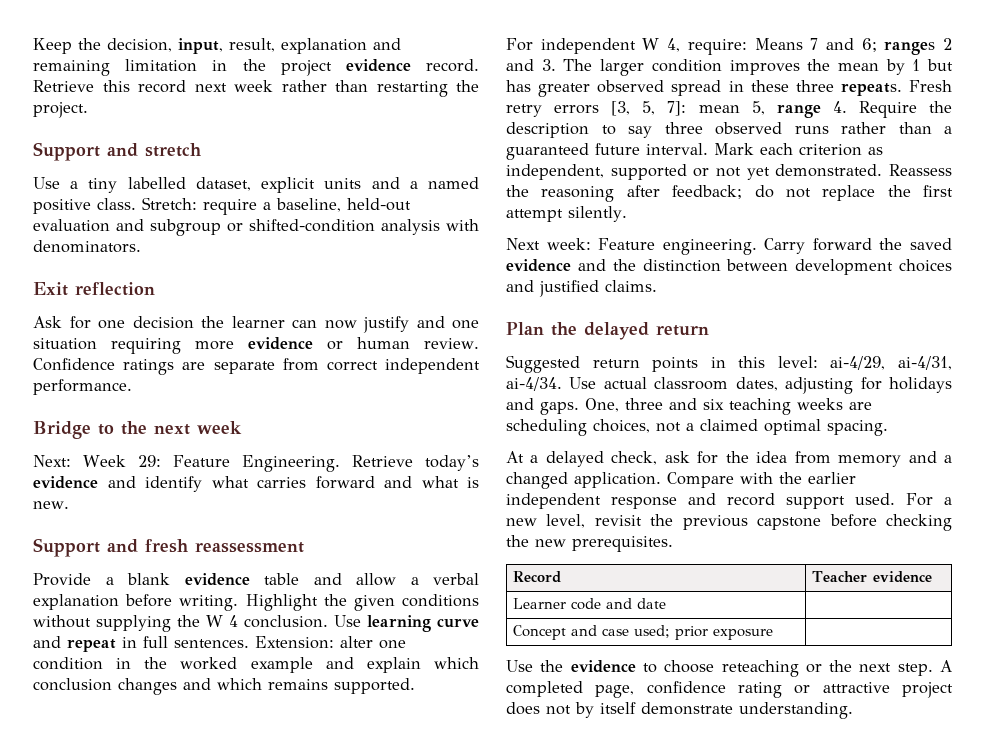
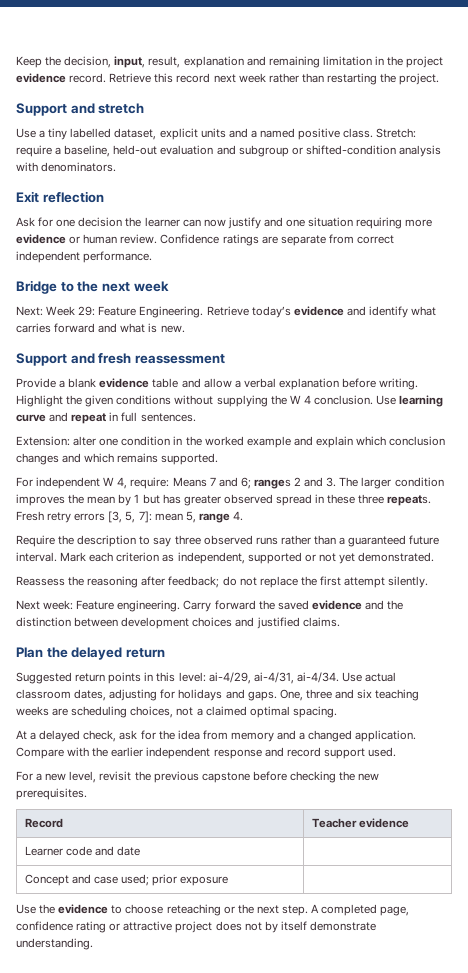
- Use learning curve and repeat in full sentences. Extension: alter one condition in the worked example and explain which conclusion changes and which remains supported.
+ Use learning curve and repeat in full sentences.
+ Extension: alter one condition in the worked example and explain which conclusion changes and which remains supported.
- Fresh retry errors [3, 5, 7]: mean 5, range 4. Require the description to say three observed runs rather than a guaranteed future interval.
+ Fresh retry errors [3, 5, 7]: mean 5, range 4.
+ Require the description to say three observed runs rather than a guaranteed future interval.
- Mark each criterion as independent, supported or not yet demonstrated. Reassess the reasoning after feedback; do not replace the first attempt silently.
+ Mark each criterion as independent, supported or not yet demonstrated.
+ Reassess the reasoning after feedback; do not replace the first attempt silently.
- Compare with the earlier independent response and record support used. For a new level, revisit the previous capstone before checking the new prerequisites.
+ Compare with the earlier independent response and record support used.
+ For a new level, revisit the previous capstone before checking the new prerequisites.

